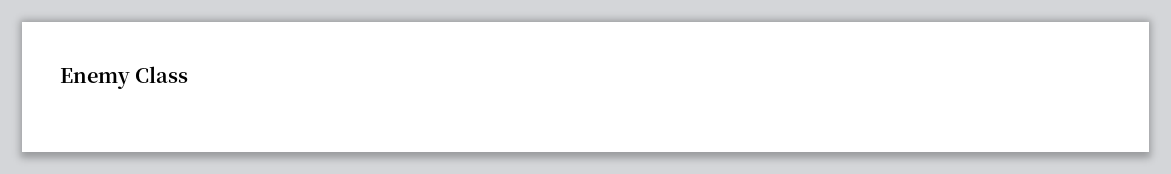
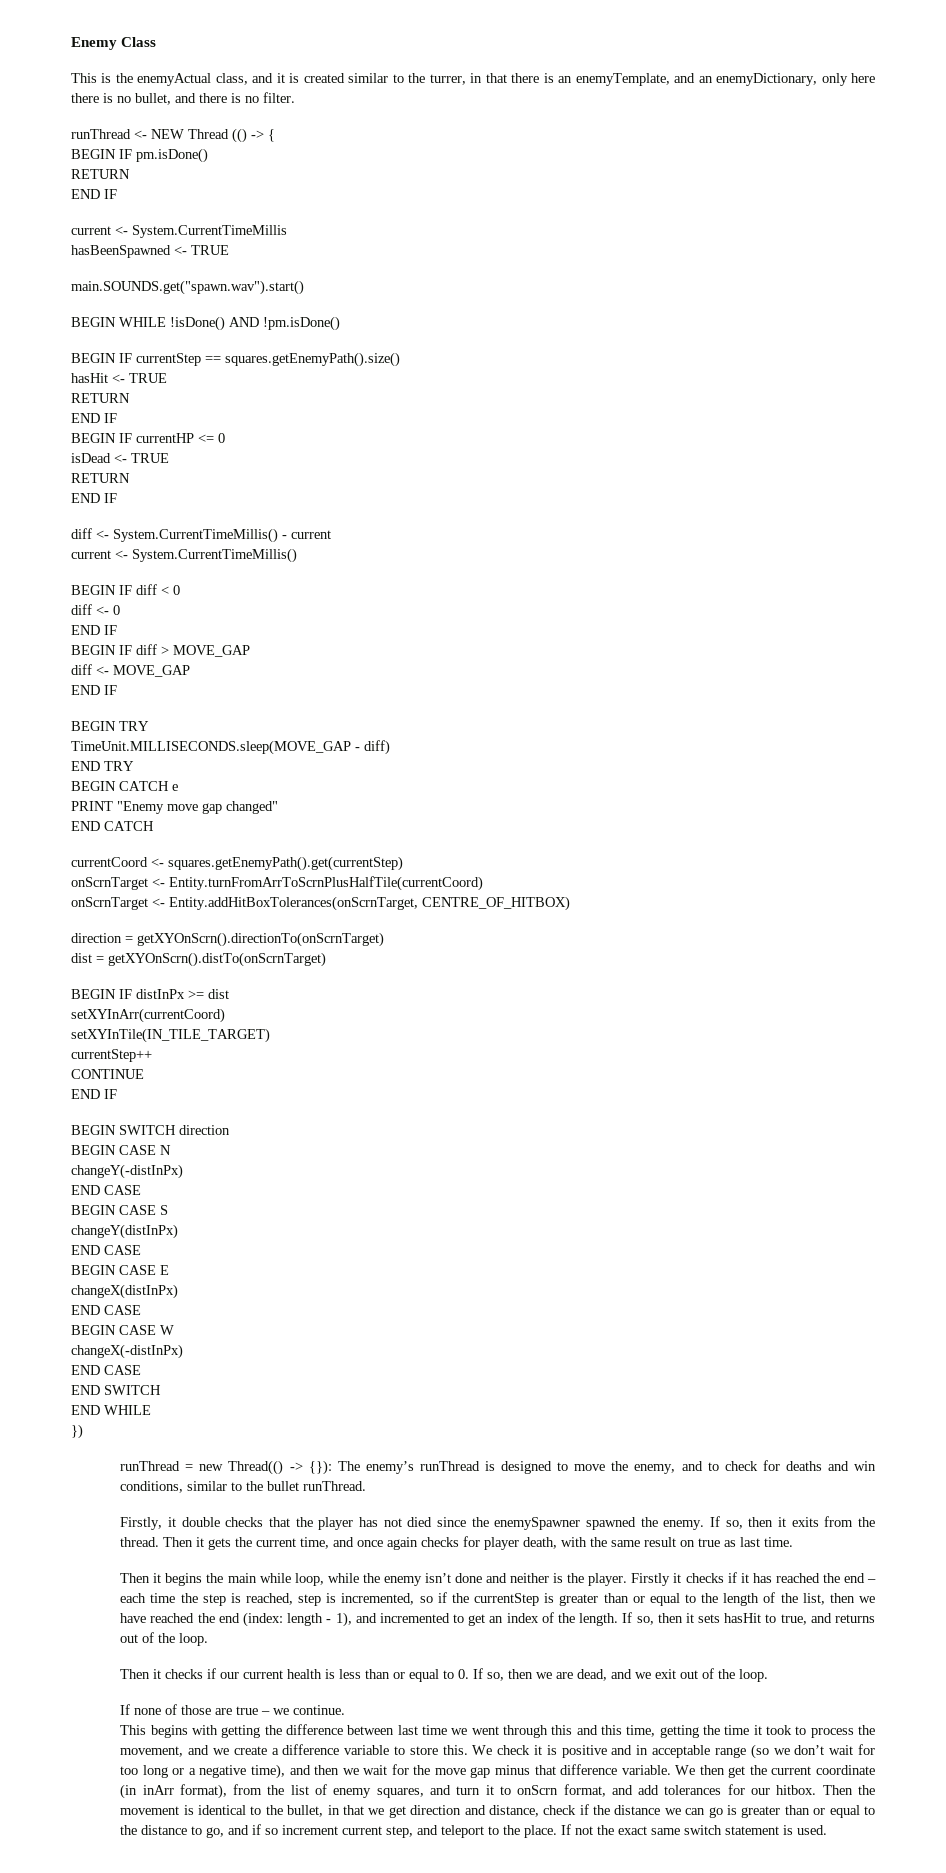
+ This is the enemyActual class, and it is created similar to the turrer, in that there is an enemyTemplate, and an enemyDictionary, only here there is no bullet, and there is no filter.
+ runThread <- NEW Thread (() -> {
+ BEGIN IF pm.isDone()
+ RETURN
+ END IF
+ current <- System.CurrentTimeMillis
+ hasBeenSpawned <- TRUE
+ main.SOUNDS.get("spawn.wav").start()
+ BEGIN WHILE !isDone() AND !pm.isDone()
+ BEGIN IF currentStep == squares.getEnemyPath().size()
+ hasHit <- TRUE
+ RETURN
+ END IF
+ BEGIN IF currentHP <= 0
+ isDead <- TRUE
+ RETURN
+ END IF
+ diff <- System.CurrentTimeMillis() - current
+ current <- System.CurrentTimeMillis()
+ BEGIN IF diff < 0
+ diff <- 0
+ END IF
+ BEGIN IF diff > MOVE_GAP
+ diff <- MOVE_GAP
+ END IF
+ BEGIN TRY
+ TimeUnit.MILLISECONDS.sleep(MOVE_GAP - diff)
+ END TRY
+ BEGIN CATCH e
+ PRINT "Enemy move gap changed"
+ END CATCH
+ currentCoord <- squares.getEnemyPath().get(currentStep)
+ onScrnTarget <- Entity.turnFromArrToScrnPlusHalfTile(currentCoord)
+ onScrnTarget <- Entity.addHitBoxTolerances(onScrnTarget, CENTRE_OF_HITBOX)
+ direction = getXYOnScrn().directionTo(onScrnTarget)
+ dist = getXYOnScrn().distTo(onScrnTarget)
+ BEGIN IF distInPx >= dist
+ setXYInArr(currentCoord)
+ setXYInTile(IN_TILE_TARGET)
+ currentStep++
+ CONTINUE
+ END IF
+ BEGIN SWITCH direction
+ BEGIN CASE N
+ changeY(-distInPx)
+ END CASE
+ BEGIN CASE S
+ changeY(distInPx)
+ END CASE
+ BEGIN CASE E
+ changeX(distInPx)
+ END CASE
+ BEGIN CASE W
+ changeX(-distInPx)
+ END CASE
+ END SWITCH
+ END WHILE
+ })
+ runThread = new Thread(() -> {}): The enemy’s runThread is designed to move the enemy, and to check for deaths and win conditions, similar to the bullet runThread.
+ Firstly, it double checks that the player has not died since the enemySpawner spawned the enemy. If so, then it exits from the thread. Then it gets the current time, and once again checks for player death, with the same result on true as last time.
+ Then it begins the main while loop, while the enemy isn’t done and neither is the player. Firstly it checks if it has reached the end – each time the step is reached, step is incremented, so if the currentStep is greater than or equal to the length of the list, then we have reached the end (index: length - 1), and incremented to get an index of the length. If so, then it sets hasHit to true, and returns out of the loop.
+ Then it checks if our current health is less than or equal to 0. If so, then we are dead, and we exit out of the loop.
+ If none of those are true – we continue.
+ This begins with getting the difference between last time we went through this and this time, getting the time it took to process the movement, and we create a difference variable to store this. We check it is positive and in acceptable range (so we don’t wait for too long or a negative time), and then we wait for the move gap minus that difference variable. We then get the current coordinate (in inArr format), from the list of enemy squares, and turn it to onScrn format, and add tolerances for our hitbox. Then the movement is identical to the bullet, in that we get direction and distance, check if the distance we can go is greater than or equal to the distance to go, and if so increment current step, and teleport to the place. If not the exact same switch statement is used.

